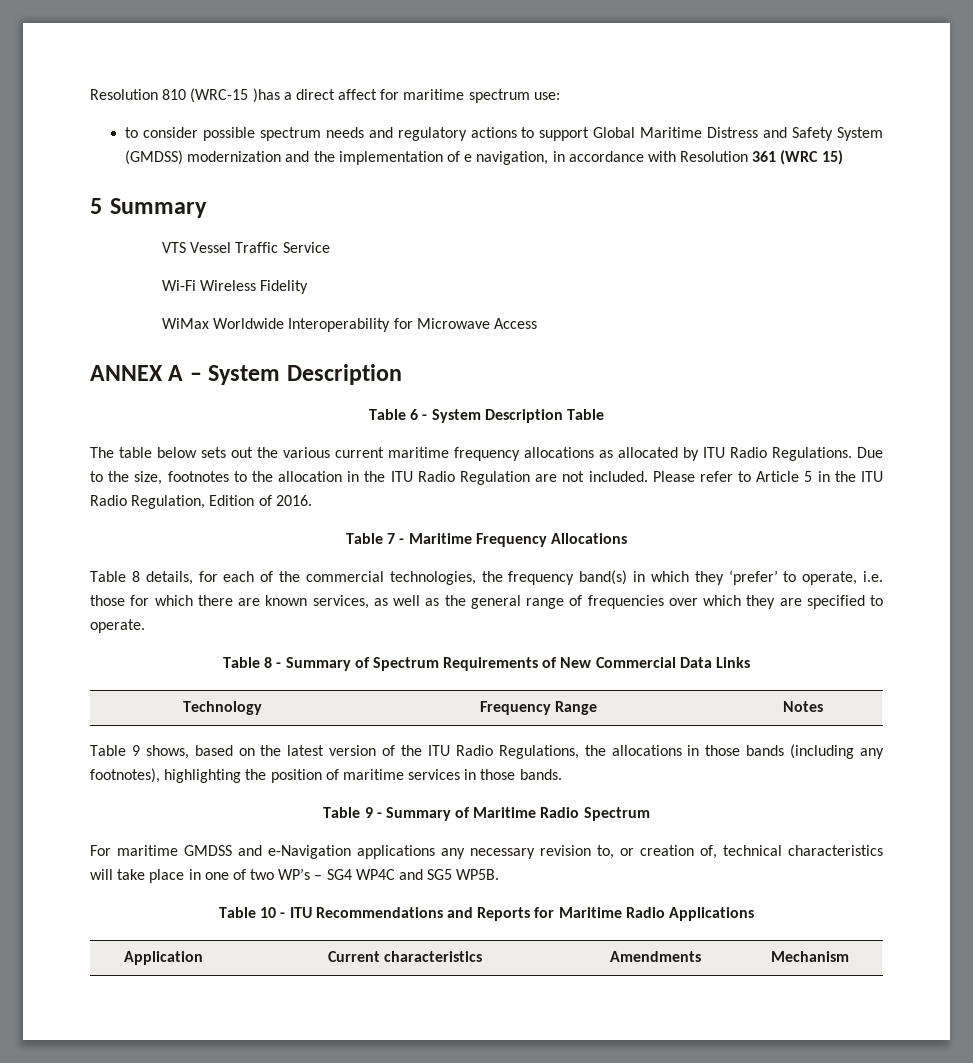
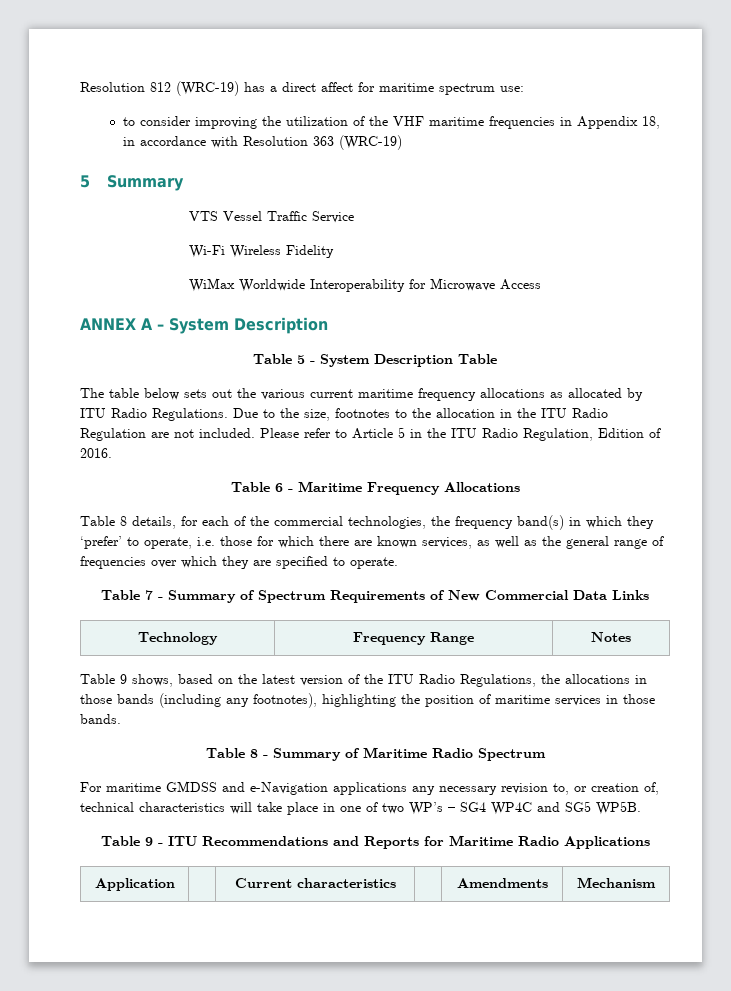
- Resolution 810 (WRC-15 )has a direct affect for maritime spectrum use:
+ Resolution 812 (WRC-19) has a direct affect for maritime spectrum use:
- to consider possible spectrum needs and regulatory actions to support Global Maritime Distress and Safety System (GMDSS) modernization and the implementation of e navigation, in accordance with Resolution 361 (WRC 15)
+ to consider improving the utilization of the VHF maritime frequencies in Appendix 18, in accordance with Resolution 363 (WRC-19)
- Table 6 - System Description Table
+ Table 5 - System Description Table
- Table 7 - Maritime Frequency Allocations
+ Table 6 - Maritime Frequency Allocations
- Table 8 - Summary of Spectrum Requirements of New Commercial Data Links
+ Table 7 - Summary of Spectrum Requirements of New Commercial Data Links
- Table 9 - Summary of Maritime Radio Spectrum
+ Table 8 - Summary of Maritime Radio Spectrum
- Table 10 - ITU Recommendations and Reports for Maritime Radio Applications
+ Table 9 - ITU Recommendations and Reports for Maritime Radio Applications

